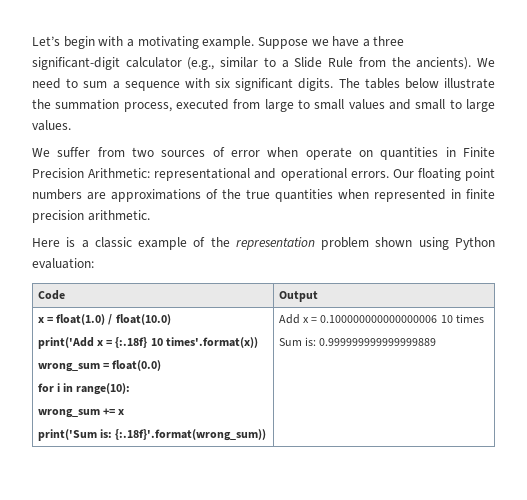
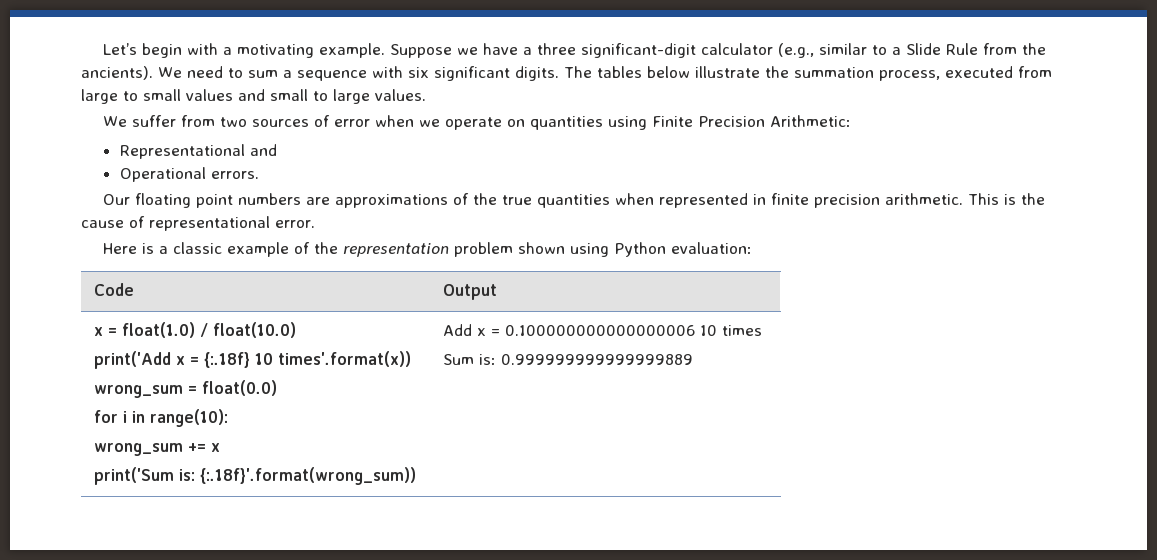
- We suffer from two sources of error when operate on quantities in Finite Precision Arithmetic: representational and operational errors. Our floating point numbers are approximations of the true quantities when represented in finite precision arithmetic.
+ We suffer from two sources of error when we operate on quantities using Finite Precision Arithmetic:
+ Representational and
+ Operational errors.
+ Our floating point numbers are approximations of the true quantities when represented in finite precision arithmetic. This is the cause of representational error.

